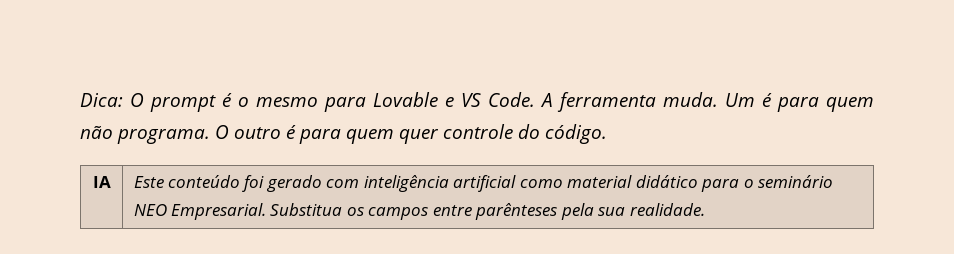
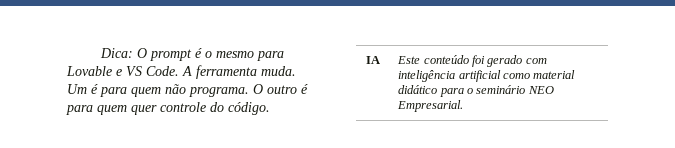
- IA | Este conteúdo foi gerado com inteligência artificial como material didático para o seminário NEO Empresarial. Substitua os campos entre parênteses pela sua realidade.
+ IA | Este conteúdo foi gerado com inteligência artificial como material didático para o seminário NEO Empresarial.

